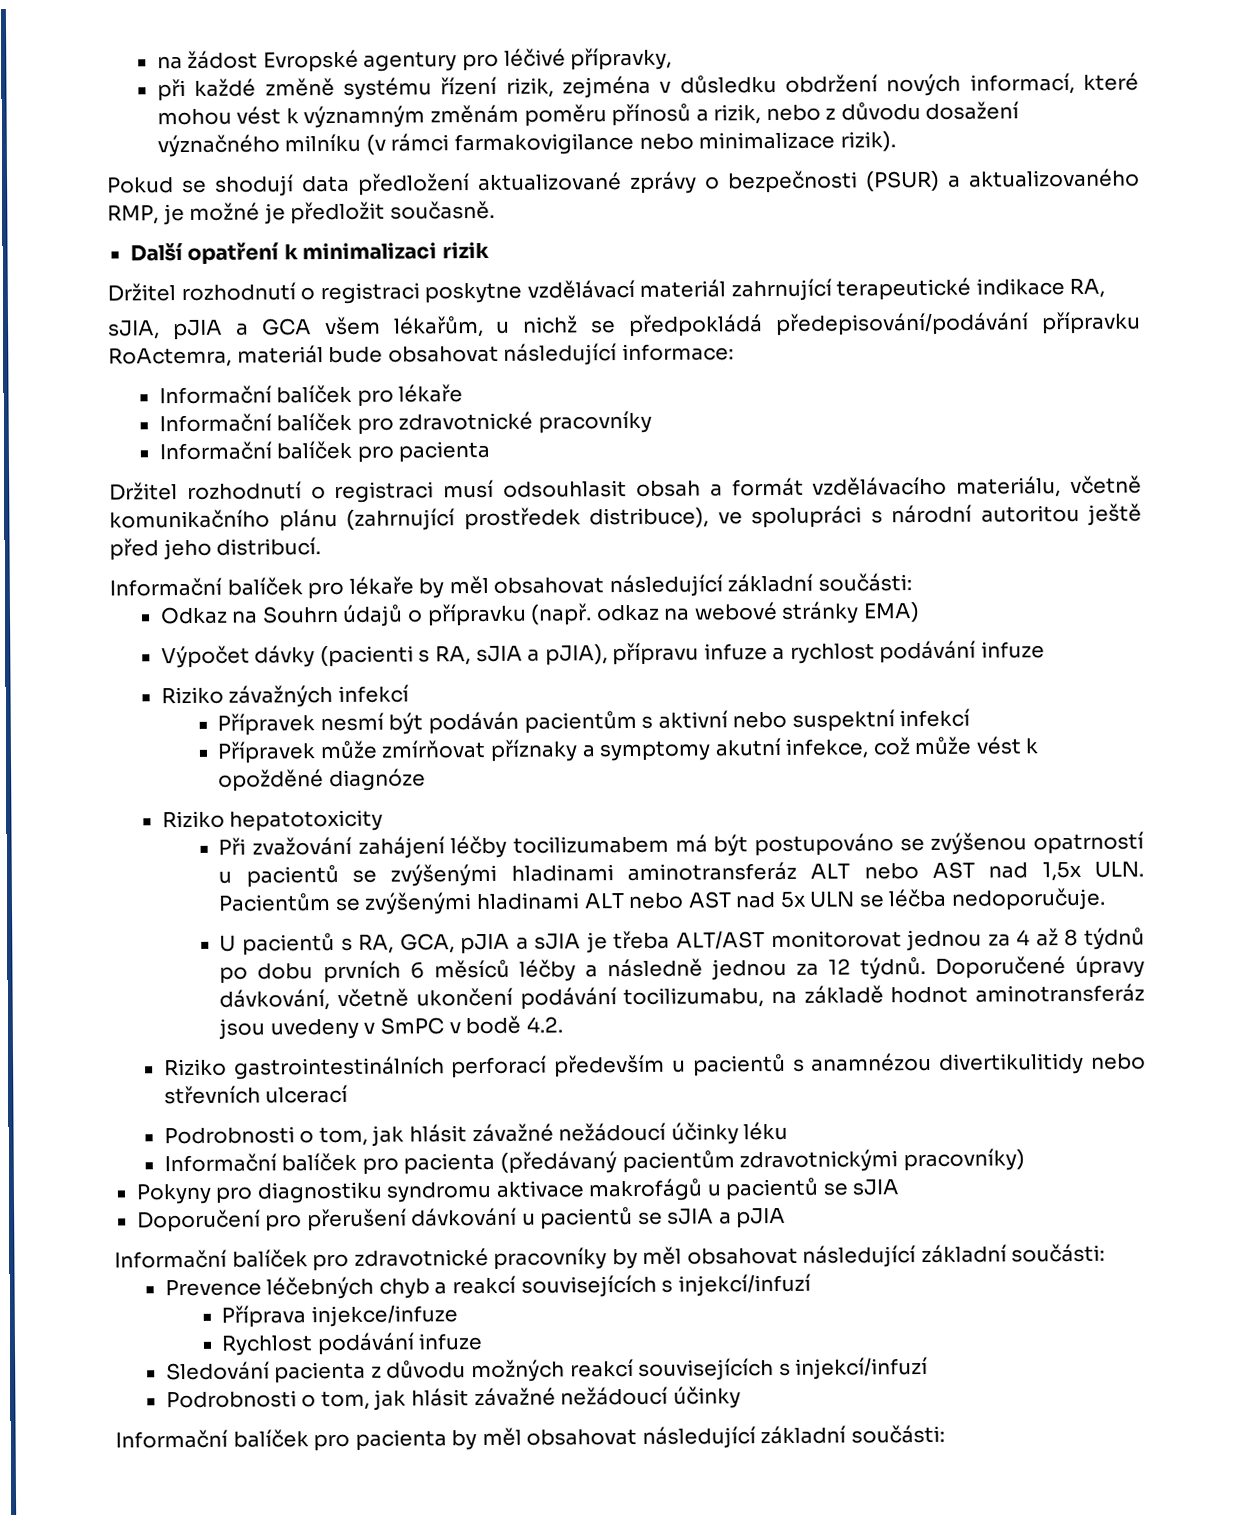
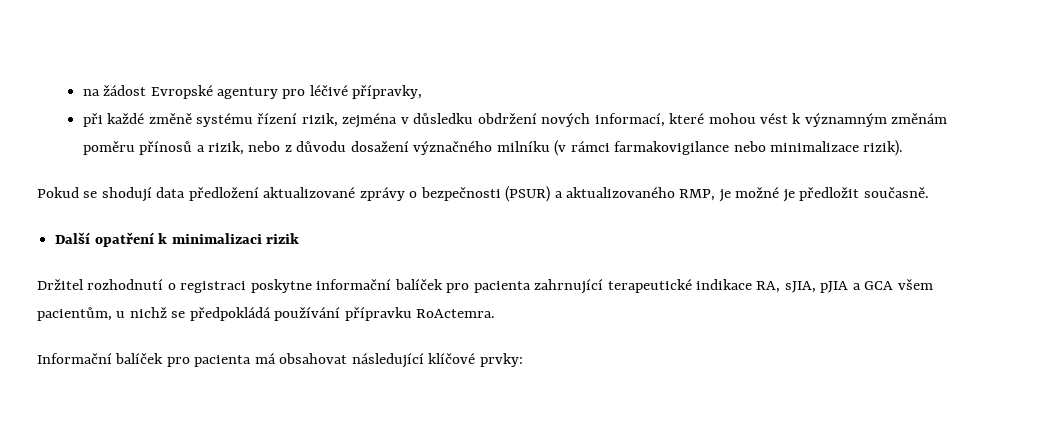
- Držitel rozhodnutí o registraci poskytne vzdělávací materiál zahrnující terapeutické indikace RA,
- sJIA, pJIA a GCA všem lékařům, u nichž se předpokládá předepisování/podávání přípravku RoActemra, materiál bude obsahovat následující informace:
- Informační balíček pro lékaře
- Informační balíček pro zdravotnické pracovníky
- Informační balíček pro pacienta
- Držitel rozhodnutí o registraci musí odsouhlasit obsah a formát vzdělávacího materiálu, včetně komunikačního plánu (zahrnující prostředek distribuce), ve spolupráci s národní autoritou ještě před jeho distribucí.
- Informační balíček pro lékaře by měl obsahovat následující základní součásti:
- Odkaz na Souhrn údajů o přípravku (např. odkaz na webové stránky EMA)
- Výpočet dávky (pacienti s RA, sJIA a pJIA), přípravu infuze a rychlost podávání infuze
- Riziko závažných infekcí
- Přípravek nesmí být podáván pacientům s aktivní nebo suspektní infekcí
- Přípravek může zmírňovat příznaky a symptomy akutní infekce, což může vést k opožděné diagnóze
- Riziko hepatotoxicity
- Při zvažování zahájení léčby tocilizumabem má být postupováno se zvýšenou opatrností u pacientů se zvýšenými hladinami aminotransferáz ALT nebo AST nad 1,5x ULN. Pacientům se zvýšenými hladinami ALT nebo AST nad 5x ULN se léčba nedoporučuje.
- U pacientů s RA, GCA, pJIA a sJIA je třeba ALT/AST monitorovat jednou za 4 až 8 týdnů po dobu prvních 6 měsíců léčby a následně jednou za 12 týdnů. Doporučené úpravy dávkování, včetně ukončení podávání tocilizumabu, na základě hodnot aminotransferáz jsou uvedeny v SmPC v bodě 4.2.
- Riziko gastrointestinálních perforací především u pacientů s anamnézou divertikulitidy nebo střevních ulcerací
- Podrobnosti o tom, jak hlásit závažné nežádoucí účinky léku
- Informační balíček pro pacienta (předávaný pacientům zdravotnickými pracovníky)
- Pokyny pro diagnostiku syndromu aktivace makrofágů u pacientů se sJIA
- Doporučení pro přerušení dávkování u pacientů se sJIA a pJIA
- Informační balíček pro zdravotnické pracovníky by měl obsahovat následující základní součásti:
- Prevence léčebných chyb a reakcí souvisejících s injekcí/infuzí
- Příprava injekce/infuze
- Rychlost podávání infuze
- Sledování pacienta z důvodu možných reakcí souvisejících s injekcí/infuzí
- Podrobnosti o tom, jak hlásit závažné nežádoucí účinky
- Informační balíček pro pacienta by měl obsahovat následující základní součásti:
+ Držitel rozhodnutí o registraci poskytne informační balíček pro pacienta zahrnující terapeutické indikace RA, sJIA, pJIA a GCA všem pacientům, u nichž se předpokládá používání přípravku RoActemra.
+ Informační balíček pro pacienta má obsahovat následující klíčové prvky:

